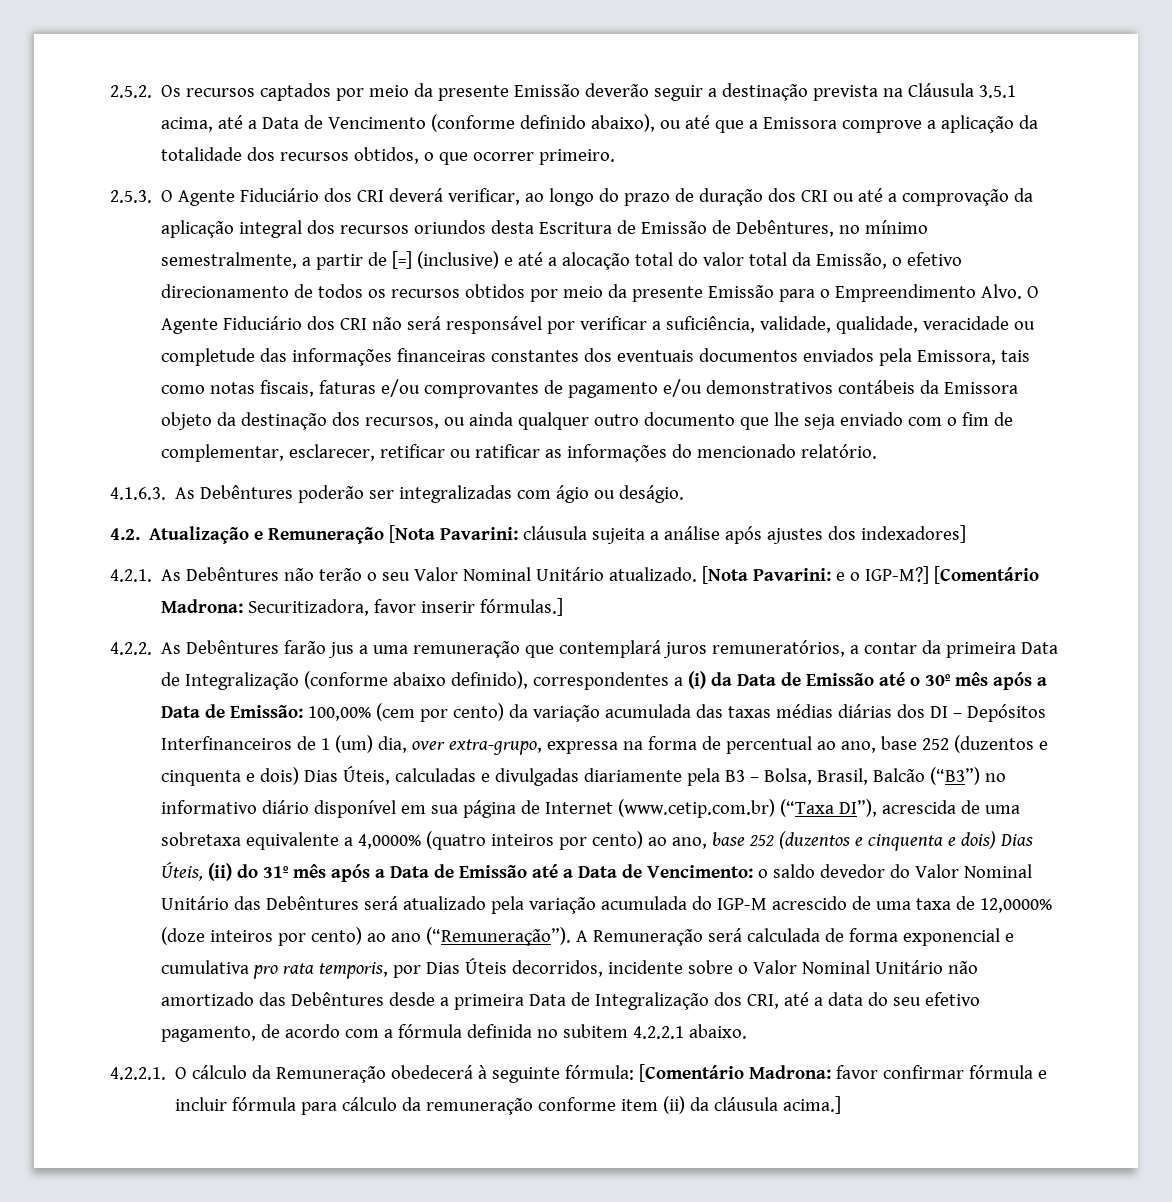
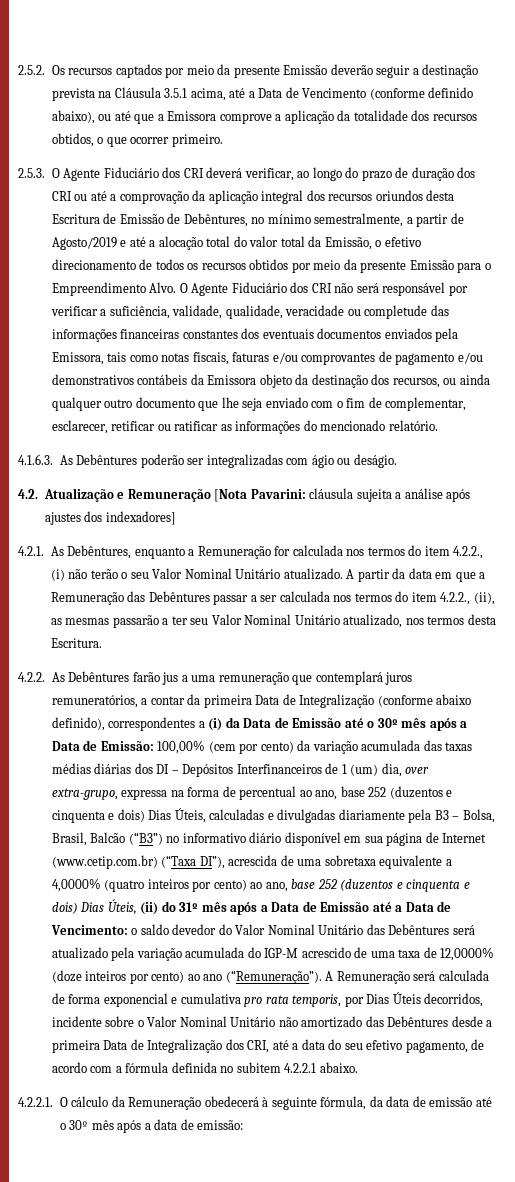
- 2.5.3. O Agente Fiduciário dos CRI deverá verificar, ao longo do prazo de duração dos CRI ou até a comprovação da aplicação integral dos recursos oriundos desta Escritura de Emissão de Debêntures, no mínimo semestralmente, a partir de [=] (inclusive) e até a alocação total do valor total da Emissão, o efetivo direcionamento de todos os recursos obtidos por meio da presente Emissão para o Empreendimento Alvo.
+ 2.5.3. O Agente Fiduciário dos CRI deverá verificar, ao longo do prazo de duração dos CRI ou até a comprovação da aplicação integral dos recursos oriundos desta Escritura de Emissão de Debêntures, no mínimo semestralmente, a partir de Agosto/2019 e até a alocação total do valor total da Emissão, o efetivo direcionamento de todos os recursos obtidos por meio da presente Emissão para o Empreendimento Alvo.
- 4.2.1. As Debêntures não terão o seu Valor Nominal Unitário atualizado.
+ 4.2.1. As Debêntures, enquanto a Remuneração for calculada nos termos do item 4.2.2., (i) não terão o seu Valor Nominal Unitário atualizado.
- [Nota Pavarini: e o IGP-M?] [Comentário Madrona: Securitizadora, favor inserir fórmulas.]
+ A partir da data em que a Remuneração das Debêntures passar a ser calculada nos termos do item 4.2.2., (ii), as mesmas passarão a ter seu Valor Nominal Unitário atualizado, nos termos desta Escritura.
- 4.2.2.1. O cálculo da Remuneração obedecerá à seguinte fórmula: [Comentário Madrona: favor confirmar fórmula e incluir fórmula para cálculo da remuneração conforme item (ii) da cláusula acima.]
+ 4.2.2.1. O cálculo da Remuneração obedecerá à seguinte fórmula, da data de emissão até o 30º mês após a data de emissão:

